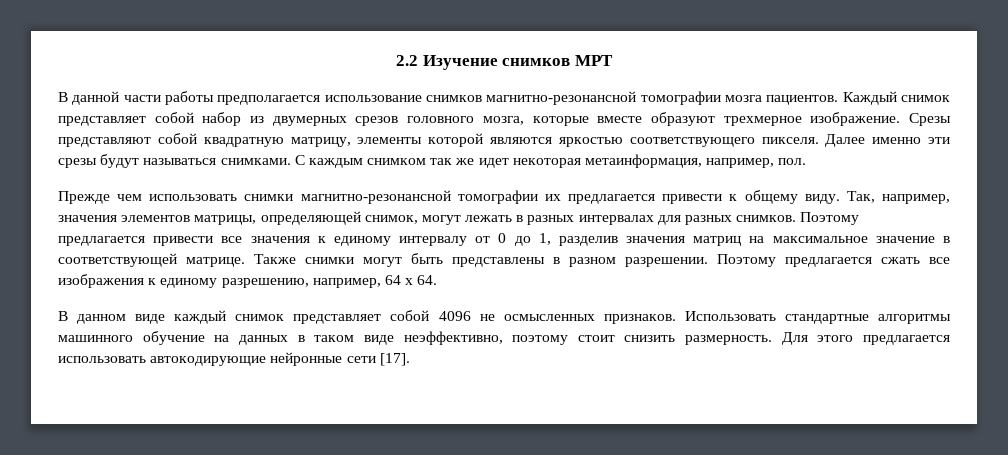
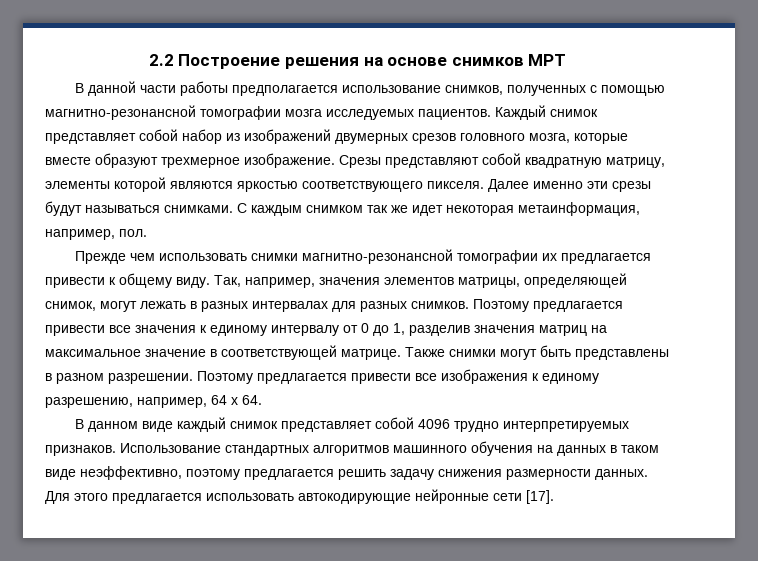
- 2.2 Изучение снимков МРТ
+ 2.2 Построение решения на основе снимков МРТ
- В данной части работы предполагается использование снимков магнитно-резонансной томографии мозга пациентов.
+ В данной части работы предполагается использование снимков, полученных с помощью магнитно-резонансной томографии мозга исследуемых пациентов.
- Каждый снимок представляет собой набор из двумерных срезов головного мозга, которые вместе образуют трехмерное изображение.
+ Каждый снимок представляет собой набор из изображений двумерных срезов головного мозга, которые вместе образуют трехмерное изображение.
- Поэтому предлагается сжать все изображения к единому разрешению, например, 64 х 64.
+ Поэтому предлагается привести все изображения к единому разрешению, например, 64 х 64.
- В данном виде каждый снимок представляет собой 4096 не осмысленных признаков. Использовать стандартные алгоритмы машинного обучение на данных в таком виде неэффективно, поэтому стоит снизить размерность.
+ В данном виде каждый снимок представляет собой 4096 трудно интерпретируемых признаков. Использование стандартных алгоритмов машинного обучения на данных в таком виде неэффективно, поэтому предлагается решить задачу снижения размерности данных.

